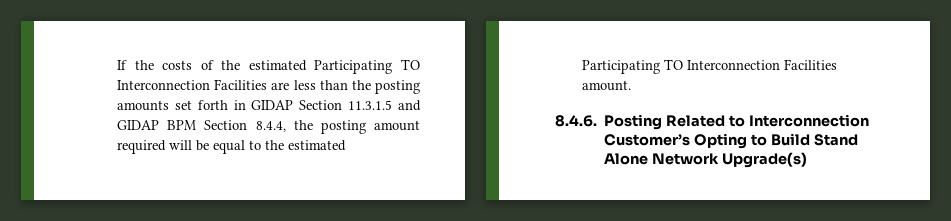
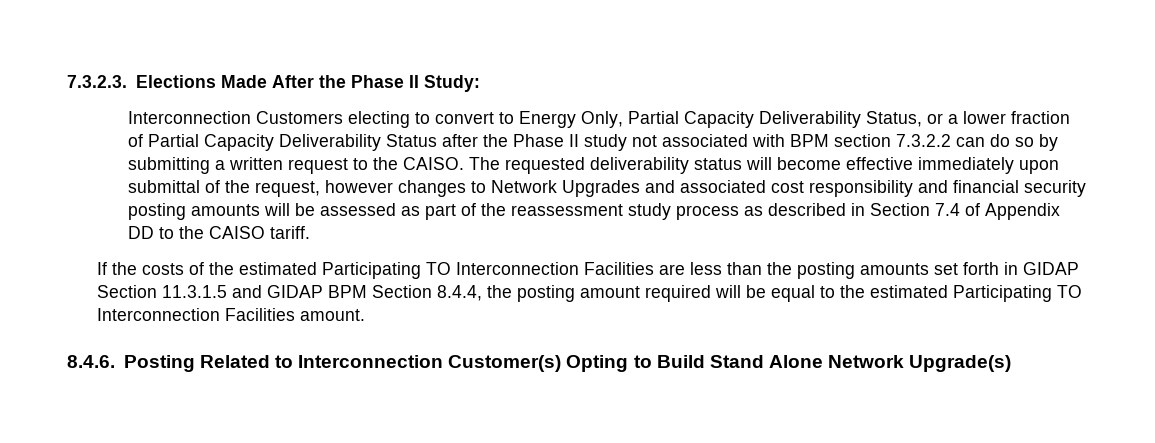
+ 7.3.2.3. Elections Made After the Phase II Study:
+ Interconnection Customers electing to convert to Energy Only, Partial Capacity Deliverability Status, or a lower fraction of Partial Capacity Deliverability Status after the Phase II study not associated with BPM section 7.3.2.2 can do so by submitting a written request to the CAISO. The requested deliverability status will become effective immediately upon submittal of the request, however changes to Network Upgrades and associated cost responsibility and financial security posting amounts will be assessed as part of the reassessment study process as described in Section 7.4 of Appendix DD to the CAISO tariff.
- 8.4.6. Posting Related to Interconnection Customer’s Opting to Build Stand Alone Network Upgrade(s)
+ 8.4.6. Posting Related to Interconnection Customer(s) Opting to Build Stand Alone Network Upgrade(s)

